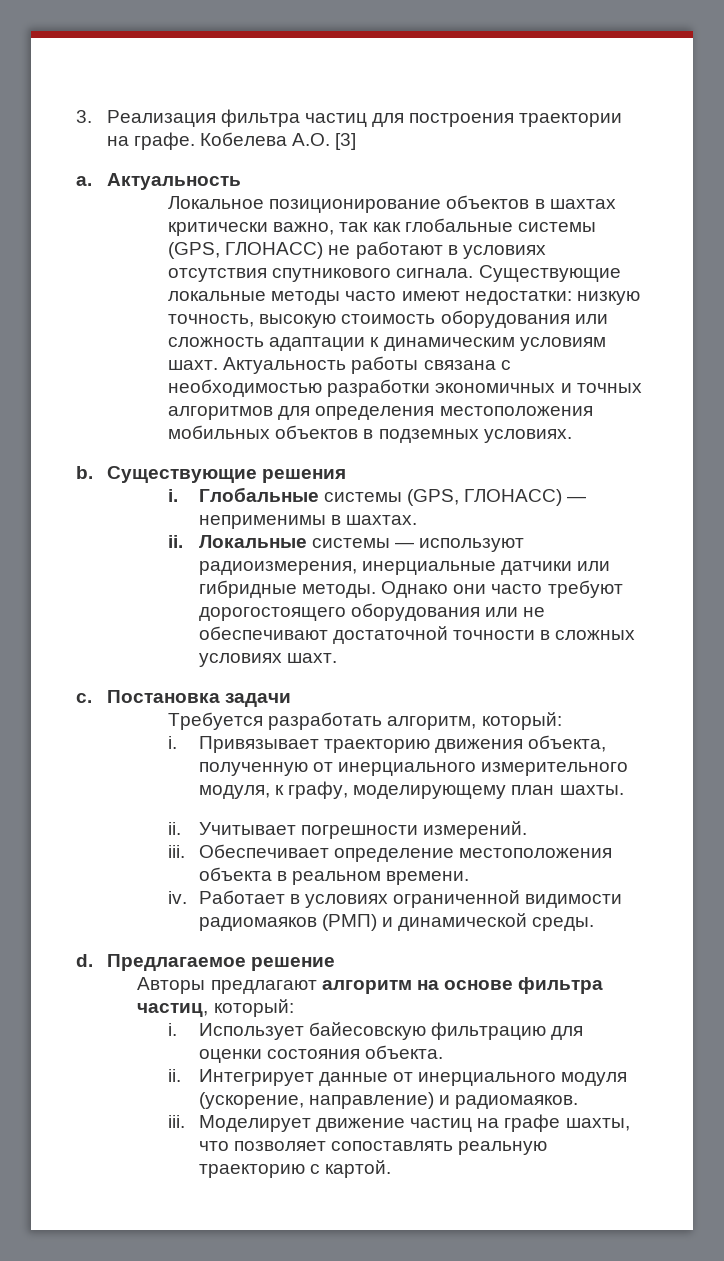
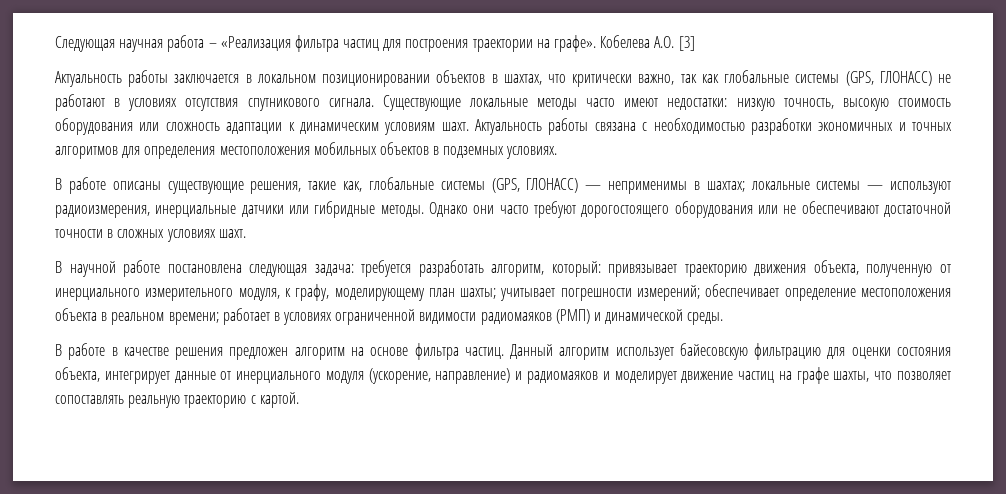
- 3. Реализация фильтра частиц для построения траектории на графе.
+ Следующая научная работа – «Реализация фильтра частиц для построения траектории на графе».
- a. Актуальность
- Локальное позиционирование объектов в шахтах критически важно, так как глобальные системы (GPS, ГЛОНАСС) не работают в условиях отсутствия спутникового сигнала.
+ Актуальность работы заключается в локальном позиционировании объектов в шахтах, что критически важно, так как глобальные системы (GPS, ГЛОНАСС) не работают в условиях отсутствия спутникового сигнала.
- b. Существующие решения
- i. Глобальные системы (GPS, ГЛОНАСС) — неприменимы в шахтах.
- ii. Локальные системы — используют радиоизмерения, инерциальные датчики или гибридные методы.
+ В работе описаны существующие решения, такие как, глобальные системы (GPS, ГЛОНАСС) — неприменимы в шахтах; локальные системы — используют радиоизмерения, инерциальные датчики или гибридные методы.
- c. Постановка задачи
- Требуется разработать алгоритм, который:
- i. Привязывает траекторию движения объекта, полученную от инерциального измерительного модуля, к графу, моделирующему план шахты.
- ii. Учитывает погрешности измерений.
- iii. Обеспечивает определение местоположения объекта в реальном времени.
- iv. Работает в условиях ограниченной видимости радиомаяков (РМП) и динамической среды.
+ В научной работе постановлена следующая задача: требуется разработать алгоритм, который: привязывает траекторию движения объекта, полученную от инерциального измерительного модуля, к графу, моделирующему план шахты; учитывает погрешности измерений; обеспечивает определение местоположения объекта в реальном времени; работает в условиях ограниченной видимости радиомаяков (РМП) и динамической среды.
- d. Предлагаемое решение
- Авторы предлагают алгоритм на основе фильтра частиц, который:
- i. Использует байесовскую фильтрацию для оценки состояния объекта.
- ii. Интегрирует данные от инерциального модуля (ускорение, направление) и радиомаяков.
- iii. Моделирует движение частиц на графе шахты, что позволяет сопоставлять реальную траекторию с картой.
+ В работе в качестве решения предложен алгоритм на основе фильтра частиц. Данный алгоритм использует байесовскую фильтрацию для оценки состояния объекта, интегрирует данные от инерциального модуля (ускорение, направление) и радиомаяков и моделирует движение частиц на графе шахты, что позволяет сопоставлять реальную траекторию с картой.

